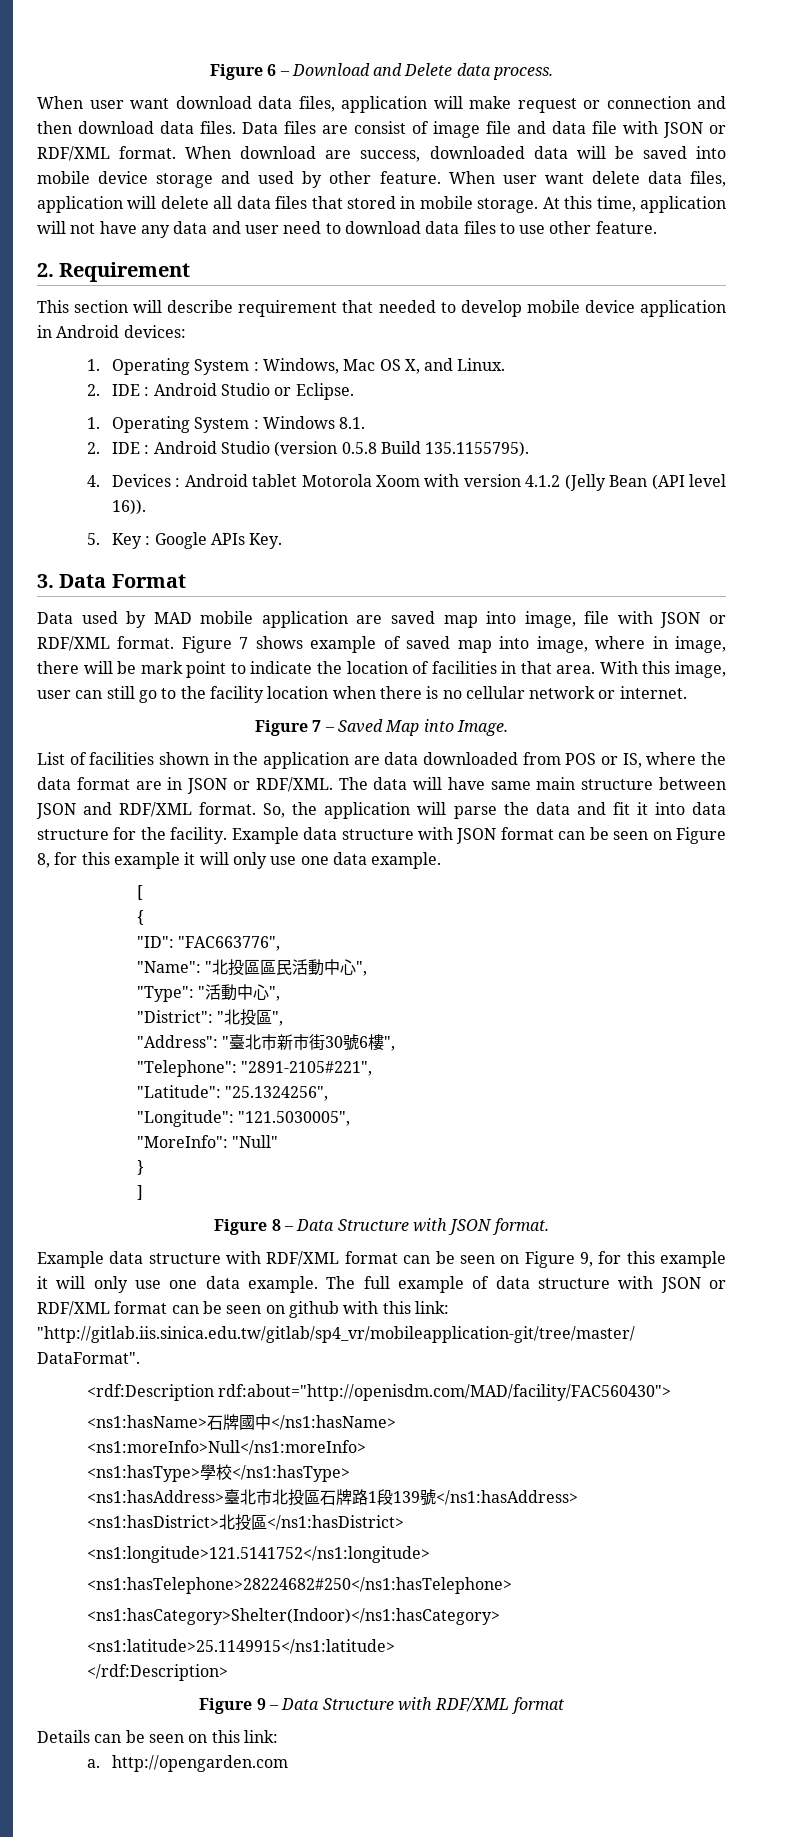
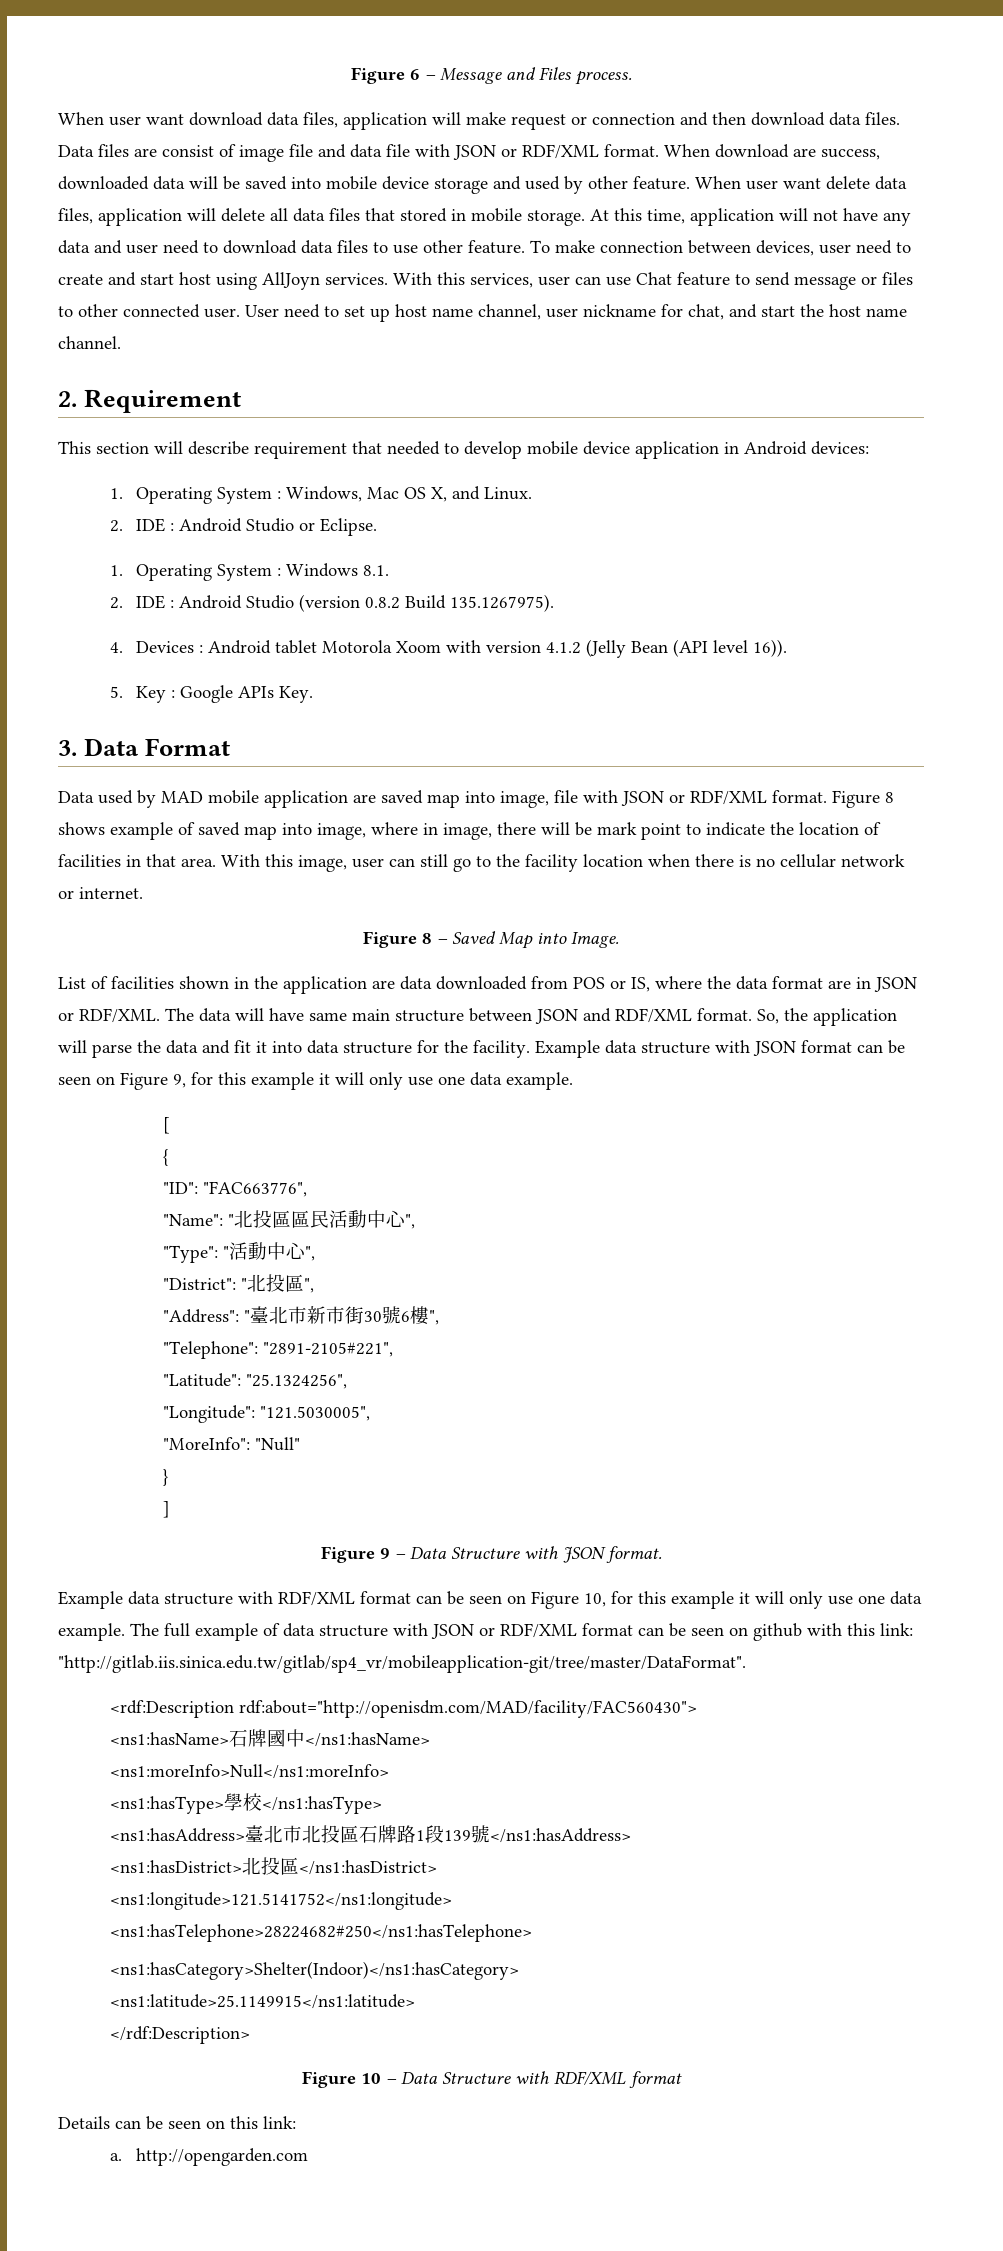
- Figure 6 – Download and Delete data process.
+ Figure 6 – Message and Files process.
+ To make connection between devices, user need to create and start host using AllJoyn services. With this services, user can use Chat feature to send message or files to other connected user. User need to set up host name channel, user nickname for chat, and start the host name channel.
- 2. IDE : Android Studio (version 0.5.8 Build 135.1155795).
+ 2. IDE : Android Studio (version 0.8.2 Build 135.1267975).
- Figure 7 shows example of saved map into image, where in image, there will be mark point to indicate the location of facilities in that area.
+ Figure 8 shows example of saved map into image, where in image, there will be mark point to indicate the location of facilities in that area.
- Figure 7 – Saved Map into Image.
+ Figure 8 – Saved Map into Image.
- Example data structure with JSON format can be seen on Figure 8, for this example it will only use one data example.
+ Example data structure with JSON format can be seen on Figure 9, for this example it will only use one data example.
- Figure 8 – Data Structure with JSON format.
+ Figure 9 – Data Structure with JSON format.
- Example data structure with RDF/XML format can be seen on Figure 9, for this example it will only use one data example.
+ Example data structure with RDF/XML format can be seen on Figure 10, for this example it will only use one data example.
- Figure 9 – Data Structure with RDF/XML format
+ Figure 10 – Data Structure with RDF/XML format

